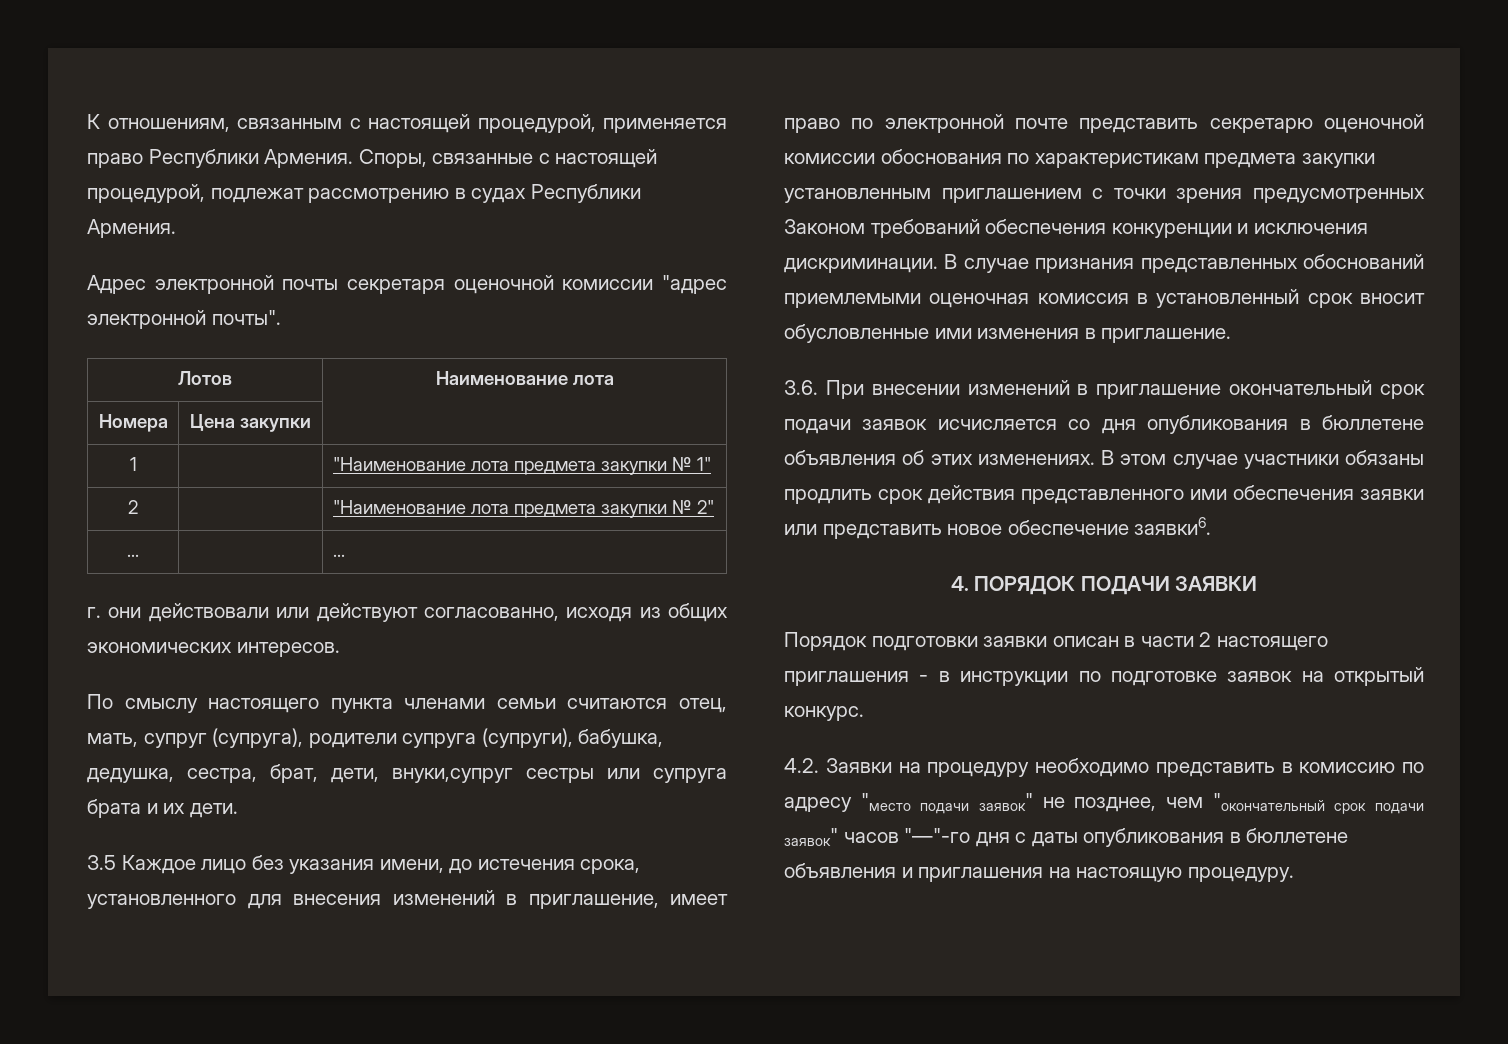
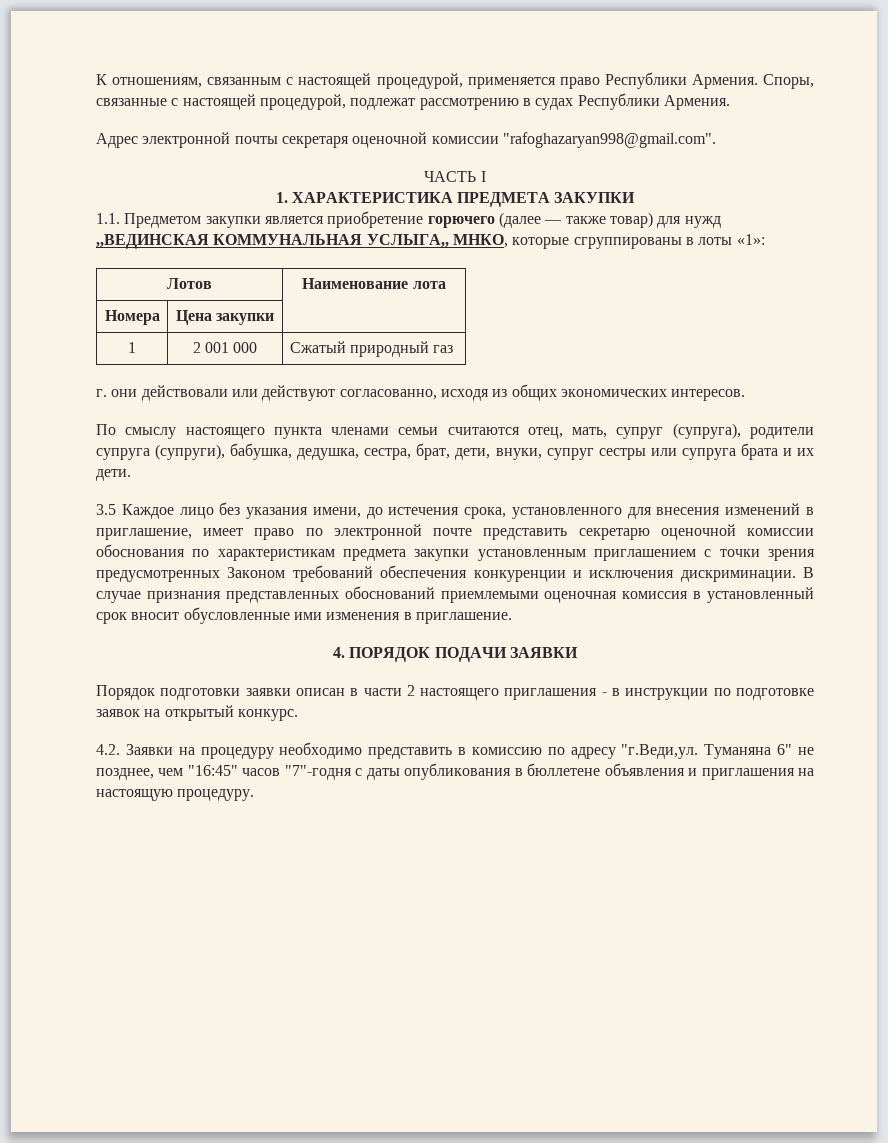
- Адрес электронной почты секретаря оценочной комиссии "адрес электронной почты".
+ Адрес электронной почты секретаря оценочной комиссии "rafoghazaryan998@gmail.com".
+ ЧАСТЬ I
+ 1. ХАРАКТЕРИСТИКА ПРЕДМЕТА ЗАКУПКИ
+ 1.1. Предметом закупки является приобретение горючего (далее — также товар) для нужд ,,ВЕДИНСКАЯ КОММУНАЛЬНАЯ УСЛЫГА,, МНКО, которые сгруппированы в лоты «1»:
- 1 | | "Наименование лота предмета закупки № 1"
- 2 | | "Наименование лота предмета закупки № 2"
- ... | | ...
+ 1 | 2 001 000 | Сжатый природный газ
- По смыслу настоящего пункта членами семьи считаются отец, мать, супруг (супруга), родители супруга (супруги), бабушка, дедушка, сестра, брат, дети, внуки,супруг сестры или супруга брата и их дети.
+ По смыслу настоящего пункта членами семьи считаются отец, мать, супруг (супруга), родители супруга (супруги), бабушка, дедушка, сестра, брат, дети, внуки, супруг сестры или супруга брата и их дети.
- 3.6. При внесении изменений в приглашение окончательный срок подачи заявок исчисляется со дня опубликования в бюллетене объявления об этих изменениях. В этом случае участники обязаны продлить срок действия представленного ими обеспечения заявки или представить новое обеспечение заявки6.
- 4.2. Заявки на процедуру необходимо представить в комиссию по адресу "место подачи заявок" не позднее, чем "окончательный срок подачи заявок" часов "—"-го дня с даты опубликования в бюллетене объявления и приглашения на настоящую процедуру.
+ 4.2. Заявки на процедуру необходимо представить в комиссию по адресу "г.Веди,ул. Туманяна 6" не позднее, чем "16:45" часов "7"-годня с даты опубликования в бюллетене объявления и приглашения на настоящую процедуру.

